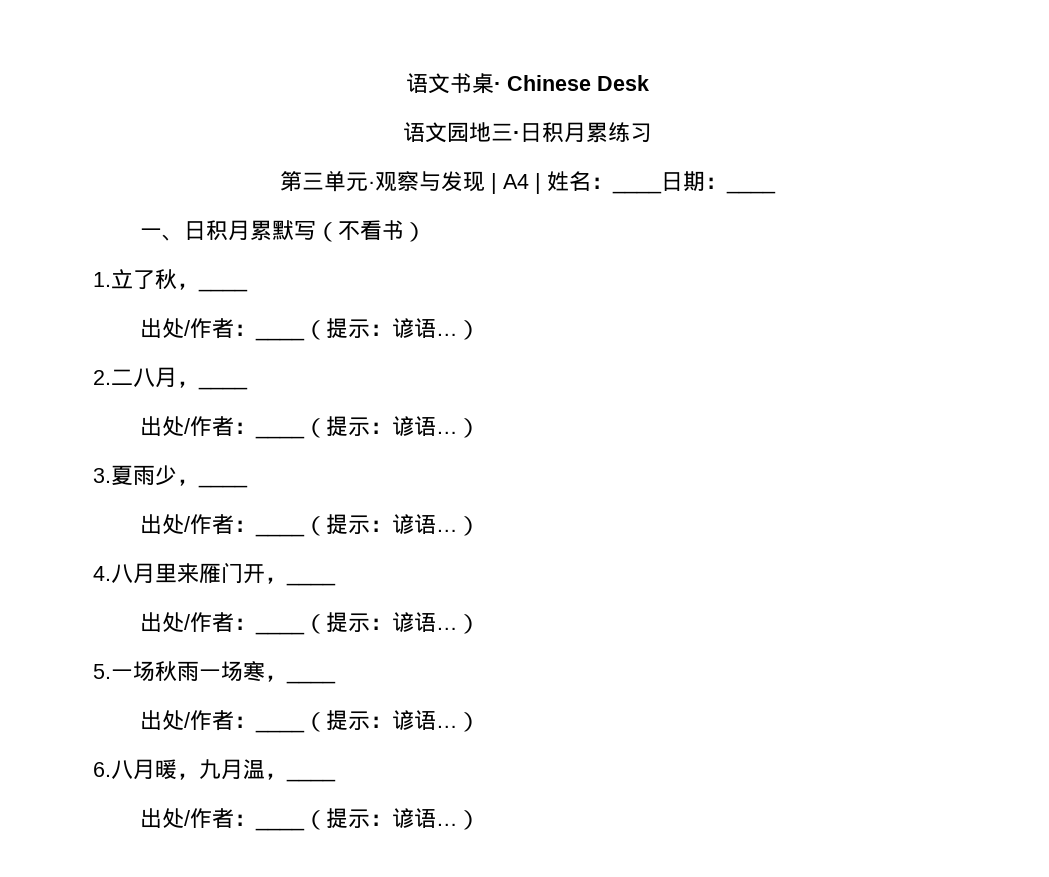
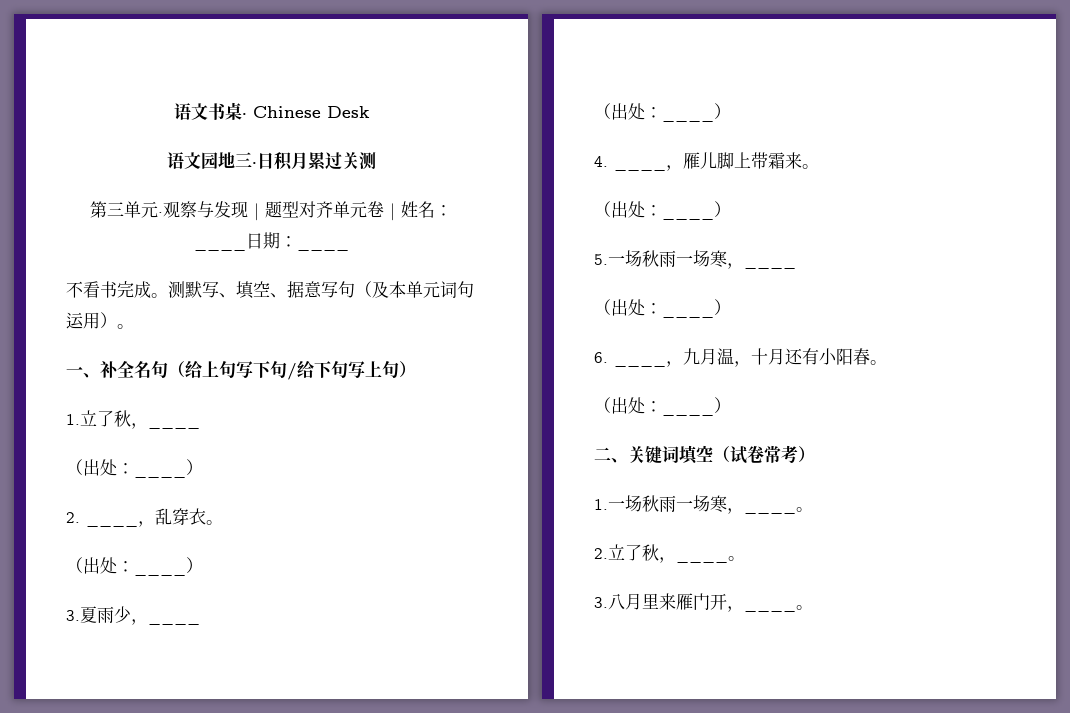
- 语文园地三·日积月累练习
+ 语文园地三·日积月累过关测
- 第三单元·观察与发现 | A4 | 姓名：____日期：____
+ 第三单元·观察与发现 | 题型对齐单元卷 | 姓名：____日期：____
- 一、日积月累默写（不看书）
+ 不看书完成。测默写、填空、据意写句（及本单元词句运用）。
+ 一、补全名句（给上句写下句/给下句写上句）
  1.立了秋，____
- 出处/作者：____（提示：谚语…）
- 2.二八月，____
- 出处/作者：____（提示：谚语…）
+ （出处：____）
+ 2. ____，乱穿衣。
+ （出处：____）
  3.夏雨少，____
- 出处/作者：____（提示：谚语…）
- 4.八月里来雁门开，____
- 出处/作者：____（提示：谚语…）
+ （出处：____）
+ 4. ____，雁儿脚上带霜来。
+ （出处：____）
  5.一场秋雨一场寒，____
- 出处/作者：____（提示：谚语…）
+ （出处：____）
- 6.八月暖，九月温，____
- 出处/作者：____（提示：谚语…）
+ 6. ____，九月温，十月还有小阳春。
+ （出处：____）
+ 二、关键词填空（试卷常考）
+ 1.一场秋雨一场寒，____。
+ 2.立了秋，____。
+ 3.八月里来雁门开，____。

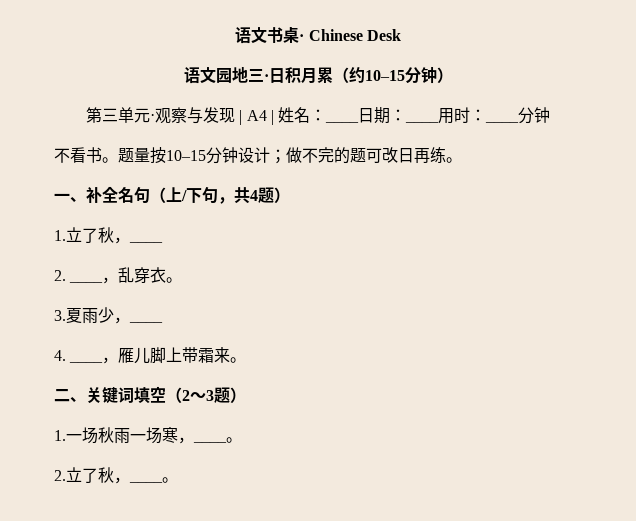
- 语文园地三·日积月累过关测
+ 语文园地三·日积月累（约10–15分钟）
- 第三单元·观察与发现 | 题型对齐单元卷 | 姓名：____日期：____
- 不看书完成。测默写、填空、据意写句（及本单元词句运用）。
- 一、补全名句（给上句写下句/给下句写上句）
+ 第三单元·观察与发现 | A4 | 姓名：____日期：____用时：____分钟
+ 不看书。题量按10–15分钟设计；做不完的题可改日再练。
+ 一、补全名句（上/下句，共4题）
  1.立了秋，____
- （出处：____）
  2. ____，乱穿衣。
- （出处：____）
  3.夏雨少，____
- （出处：____）
  4. ____，雁儿脚上带霜来。
- （出处：____）
- 5.一场秋雨一场寒，____
- （出处：____）
- 6. ____，九月温，十月还有小阳春。
- （出处：____）
- 二、关键词填空（试卷常考）
+ 二、关键词填空（2～3题）
- 3.八月里来雁门开，____。

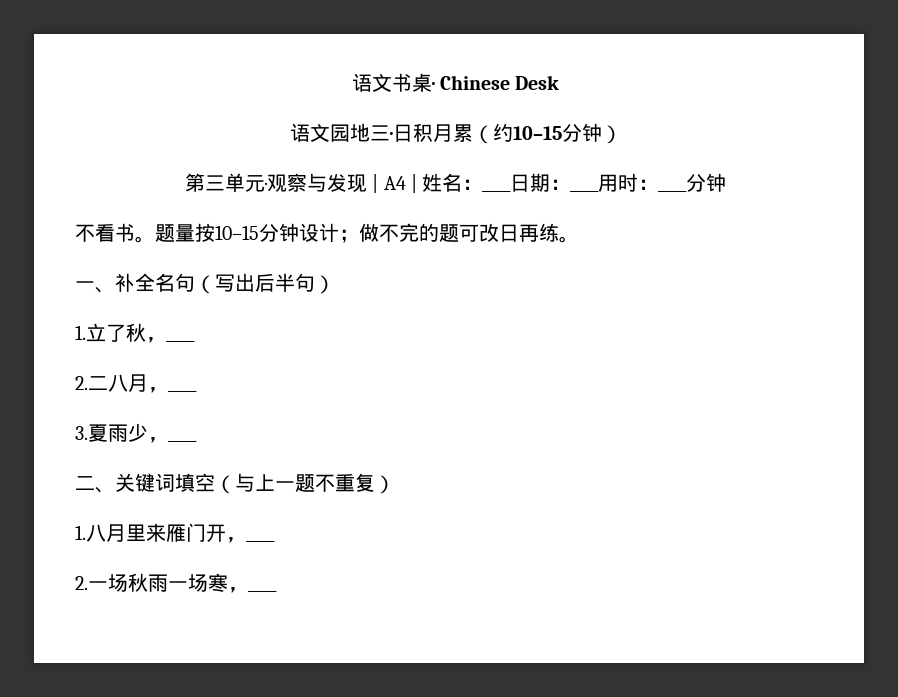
- 一、补全名句（上/下句，共4题）
+ 一、补全名句（写出后半句）
- 2. ____，乱穿衣。
+ 2.二八月，____
- 4. ____，雁儿脚上带霜来。
- 二、关键词填空（2～3题）
- 1.一场秋雨一场寒，____。
- 2.立了秋，____。
+ 二、关键词填空（与上一题不重复）
+ 1.八月里来雁门开，____
+ 2.一场秋雨一场寒，____

